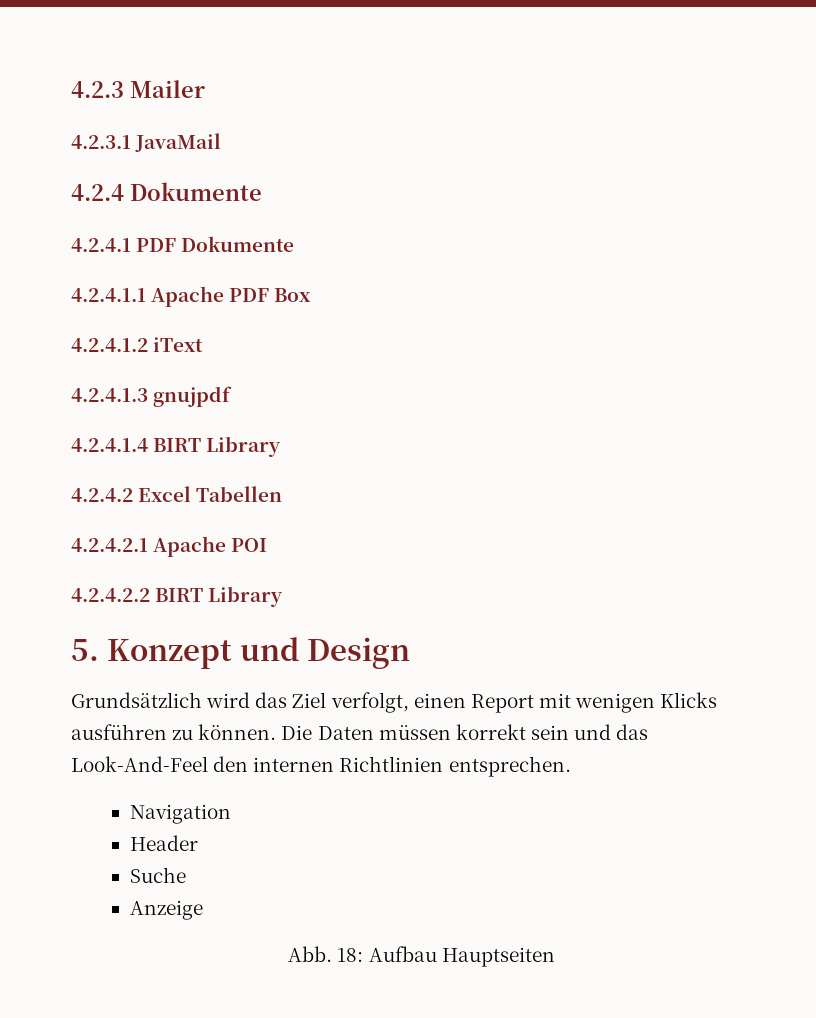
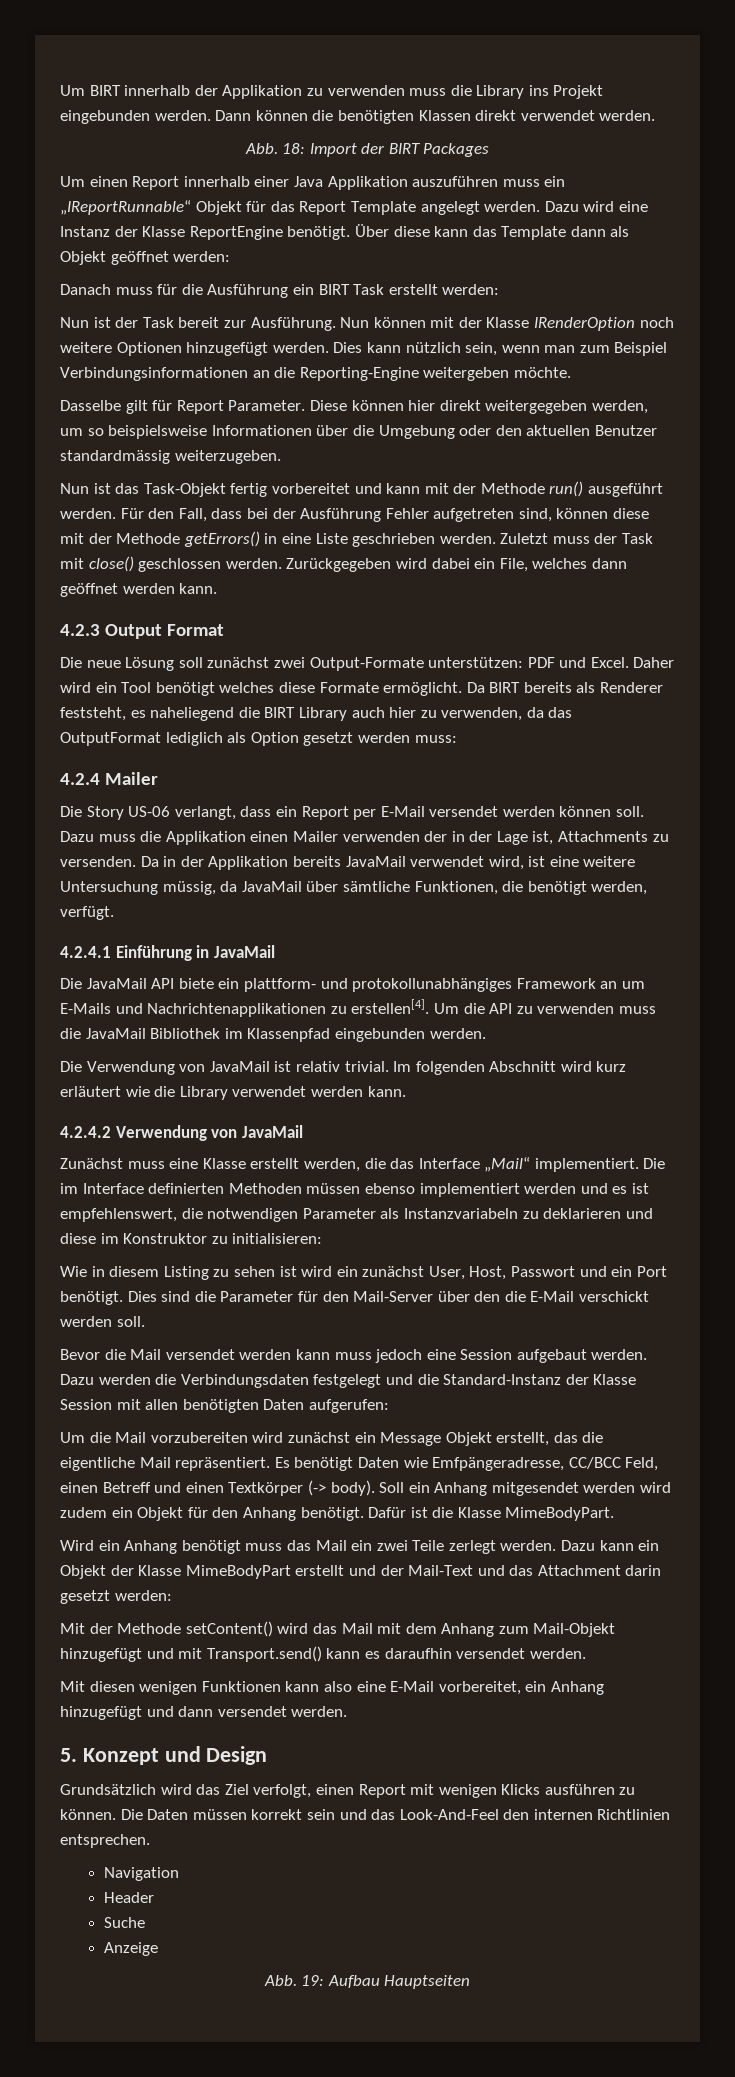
- 4.2.3 Mailer
- 4.2.3.1 JavaMail
- 4.2.4 Dokumente
- 4.2.4.1 PDF Dokumente
- 4.2.4.1.1 Apache PDF Box
- 4.2.4.1.2 iText
- 4.2.4.1.3 gnujpdf
- 4.2.4.1.4 BIRT Library
- 4.2.4.2 Excel Tabellen
- 4.2.4.2.1 Apache POI
- 4.2.4.2.2 BIRT Library
+ Um BIRT innerhalb der Applikation zu verwenden muss die Library ins Projekt eingebunden werden. Dann können die benötigten Klassen direkt verwendet werden.
+ Abb. 18: Import der BIRT Packages
+ Um einen Report innerhalb einer Java Applikation auszuführen muss ein „IReportRunnable“ Objekt für das Report Template angelegt werden. Dazu wird eine Instanz der Klasse ReportEngine benötigt. Über diese kann das Template dann als Objekt geöffnet werden:
+ Danach muss für die Ausführung ein BIRT Task erstellt werden:
+ Nun ist der Task bereit zur Ausführung. Nun können mit der Klasse IRenderOption noch weitere Optionen hinzugefügt werden. Dies kann nützlich sein, wenn man zum Beispiel Verbindungsinformationen an die Reporting-Engine weitergeben möchte.
+ Dasselbe gilt für Report Parameter. Diese können hier direkt weitergegeben werden, um so beispielsweise Informationen über die Umgebung oder den aktuellen Benutzer standardmässig weiterzugeben.
+ Nun ist das Task-Objekt fertig vorbereitet und kann mit der Methode run() ausgeführt werden. Für den Fall, dass bei der Ausführung Fehler aufgetreten sind, können diese mit der Methode getErrors() in eine Liste geschrieben werden. Zuletzt muss der Task mit close() geschlossen werden. Zurückgegeben wird dabei ein File, welches dann geöffnet werden kann.
+ 4.2.3 Output Format
+ Die neue Lösung soll zunächst zwei Output-Formate unterstützen: PDF und Excel. Daher wird ein Tool benötigt welches diese Formate ermöglicht. Da BIRT bereits als Renderer feststeht, es naheliegend die BIRT Library auch hier zu verwenden, da das OutputFormat lediglich als Option gesetzt werden muss:
+ 4.2.4 Mailer
+ Die Story US-06 verlangt, dass ein Report per E-Mail versendet werden können soll. Dazu muss die Applikation einen Mailer verwenden der in der Lage ist, Attachments zu versenden. Da in der Applikation bereits JavaMail verwendet wird, ist eine weitere Untersuchung müssig, da JavaMail über sämtliche Funktionen, die benötigt werden, verfügt.
+ 4.2.4.1 Einführung in JavaMail
+ Die JavaMail API biete ein plattform- und protokollunabhängiges Framework an um E-Mails und Nachrichtenapplikationen zu erstellen[4]. Um die API zu verwenden muss die JavaMail Bibliothek im Klassenpfad eingebunden werden.
+ Die Verwendung von JavaMail ist relativ trivial. Im folgenden Abschnitt wird kurz erläutert wie die Library verwendet werden kann.
+ 4.2.4.2 Verwendung von JavaMail
+ Zunächst muss eine Klasse erstellt werden, die das Interface „Mail“ implementiert. Die im Interface definierten Methoden müssen ebenso implementiert werden und es ist empfehlenswert, die notwendigen Parameter als Instanzvariabeln zu deklarieren und diese im Konstruktor zu initialisieren:
+ Wie in diesem Listing zu sehen ist wird ein zunächst User, Host, Passwort und ein Port benötigt. Dies sind die Parameter für den Mail-Server über den die E-Mail verschickt werden soll.
+ Bevor die Mail versendet werden kann muss jedoch eine Session aufgebaut werden. Dazu werden die Verbindungsdaten festgelegt und die Standard-Instanz der Klasse Session mit allen benötigten Daten aufgerufen:
+ Um die Mail vorzubereiten wird zunächst ein Message Objekt erstellt, das die eigentliche Mail repräsentiert. Es benötigt Daten wie Emfpängeradresse, CC/BCC Feld, einen Betreff und einen Textkörper (-> body). Soll ein Anhang mitgesendet werden wird zudem ein Objekt für den Anhang benötigt. Dafür ist die Klasse MimeBodyPart.
+ Wird ein Anhang benötigt muss das Mail ein zwei Teile zerlegt werden. Dazu kann ein Objekt der Klasse MimeBodyPart erstellt und der Mail-Text und das Attachment darin gesetzt werden:
+ Mit der Methode setContent() wird das Mail mit dem Anhang zum Mail-Objekt hinzugefügt und mit Transport.send() kann es daraufhin versendet werden.
+ Mit diesen wenigen Funktionen kann also eine E-Mail vorbereitet, ein Anhang hinzugefügt und dann versendet werden.
- Abb. 18: Aufbau Hauptseiten
+ Abb. 19: Aufbau Hauptseiten

